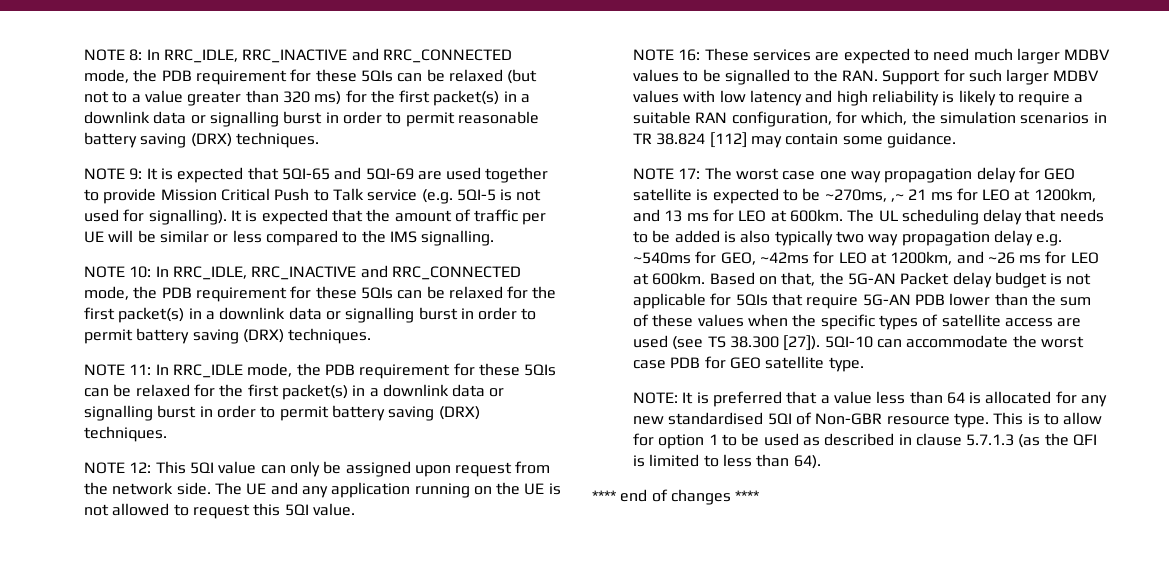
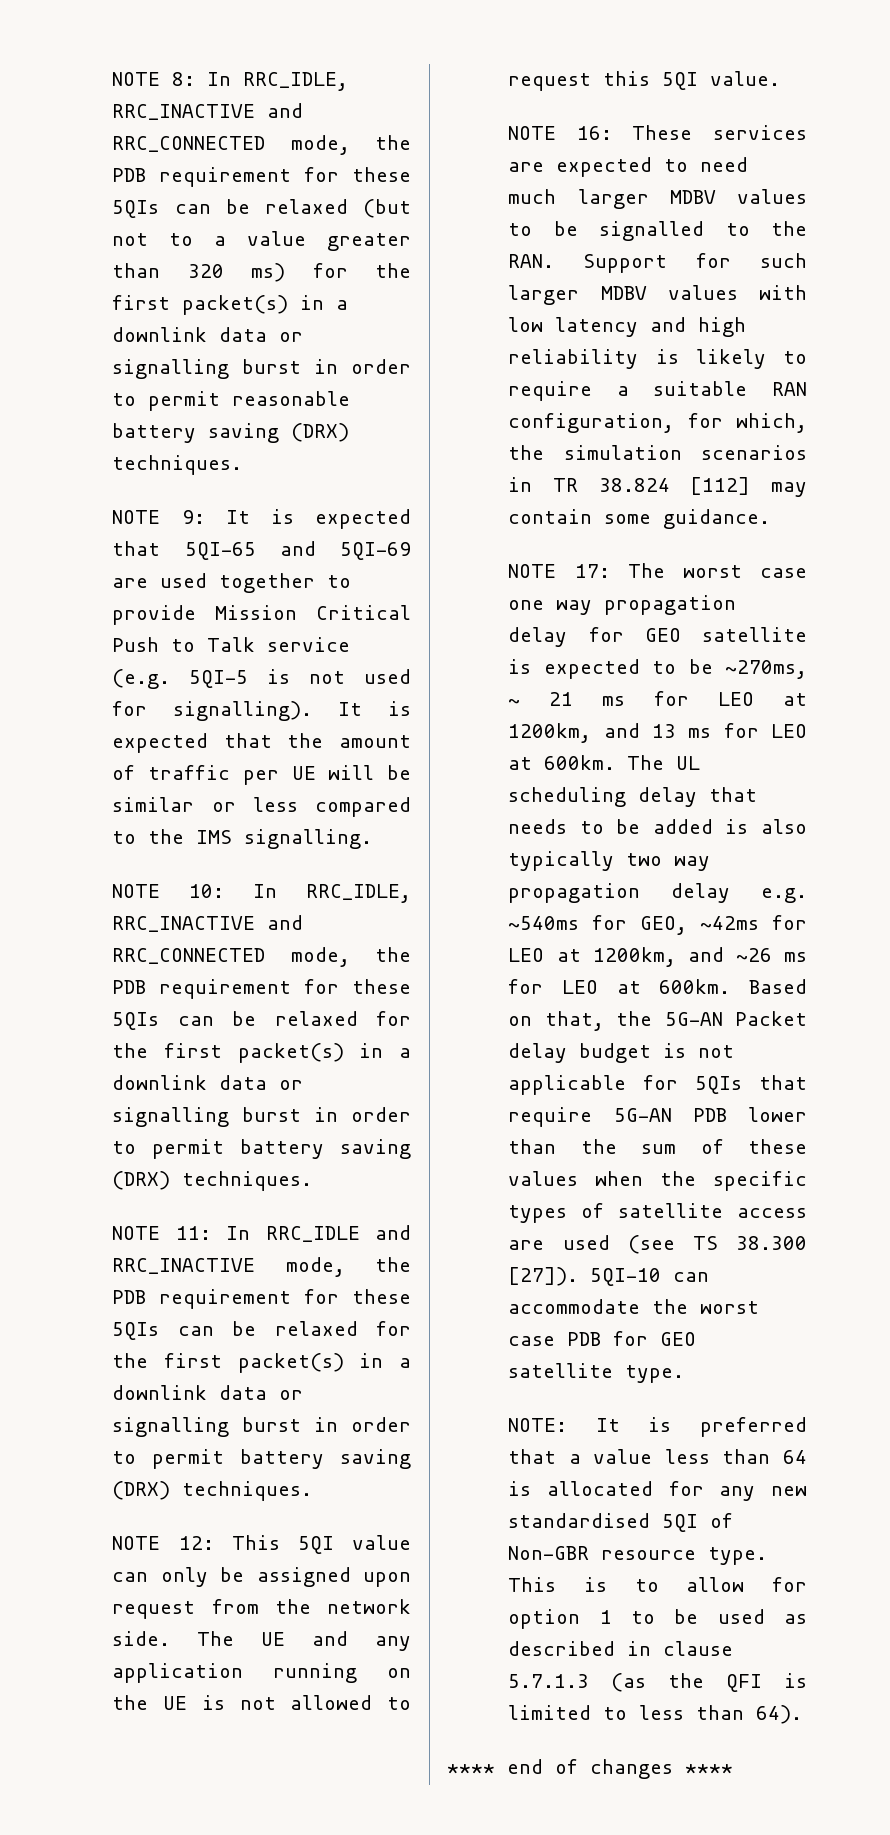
- NOTE 11: In RRC_IDLE mode, the PDB requirement for these 5QIs can be relaxed for the first packet(s) in a downlink data or signalling burst in order to permit battery saving (DRX) techniques.
+ NOTE 11: In RRC_IDLE and RRC_INACTIVE mode, the PDB requirement for these 5QIs can be relaxed for the first packet(s) in a downlink data or signalling burst in order to permit battery saving (DRX) techniques.
- NOTE 17: The worst case one way propagation delay for GEO satellite is expected to be ~270ms, ,~ 21 ms for LEO at 1200km, and 13 ms for LEO at 600km.
+ NOTE 17: The worst case one way propagation delay for GEO satellite is expected to be ~270ms, ~ 21 ms for LEO at 1200km, and 13 ms for LEO at 600km.

